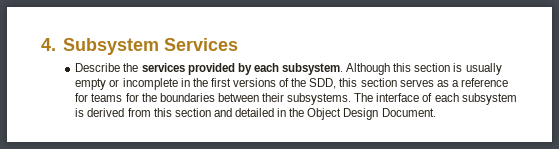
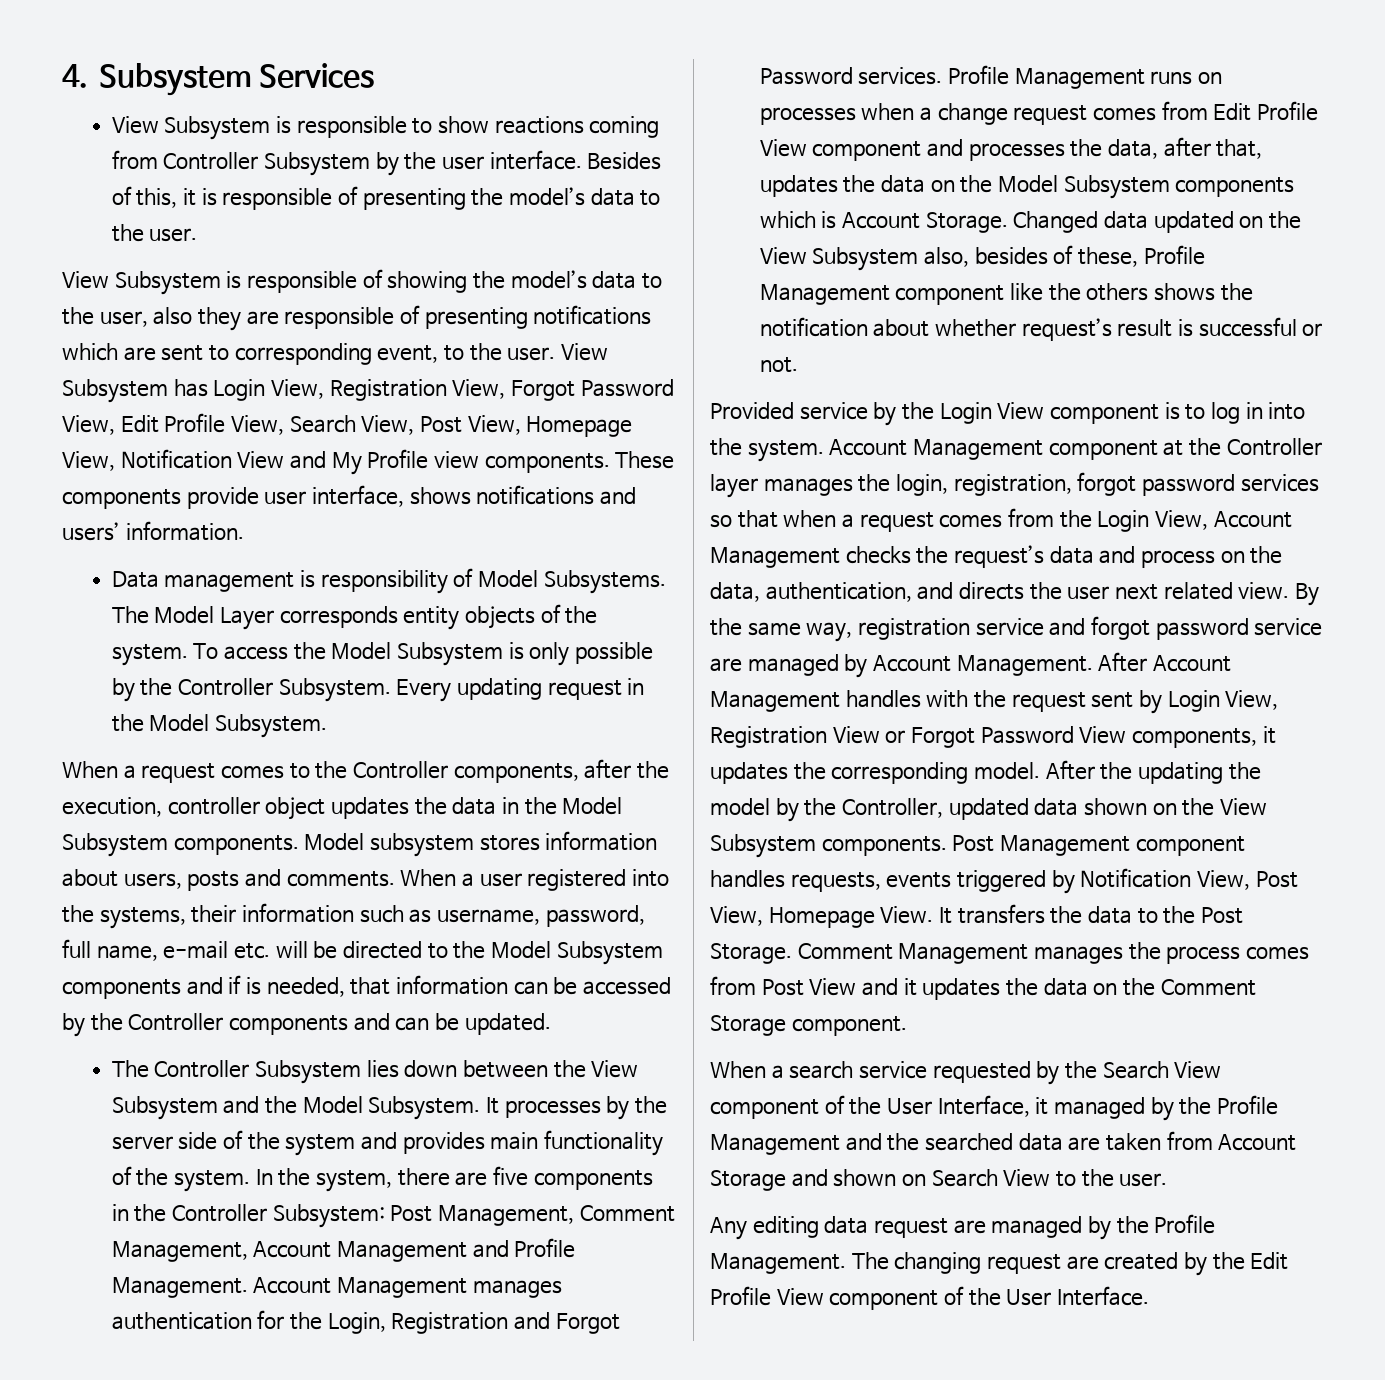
- Describe the services provided by each subsystem. Although this section is usually empty or incomplete in the first versions of the SDD, this section serves as a reference for teams for the boundaries between their subsystems. The interface of each subsystem is derived from this section and detailed in the Object Design Document.
+ View Subsystem is responsible to show reactions coming from Controller Subsystem by the user interface. Besides of this, it is responsible of presenting the model’s data to the user.
+ View Subsystem is responsible of showing the model’s data to the user, also they are responsible of presenting notifications which are sent to corresponding event, to the user. View Subsystem has Login View, Registration View, Forgot Password View, Edit Profile View, Search View, Post View, Homepage View, Notification View and My Profile view components. These components provide user interface, shows notifications and users’ information.
+ Data management is responsibility of Model Subsystems. The Model Layer corresponds entity objects of the system. To access the Model Subsystem is only possible by the Controller Subsystem. Every updating request in the Model Subsystem.
+ When a request comes to the Controller components, after the execution, controller object updates the data in the Model Subsystem components. Model subsystem stores information about users, posts and comments. When a user registered into the systems, their information such as username, password, full name, e-mail etc. will be directed to the Model Subsystem components and if is needed, that information can be accessed by the Controller components and can be updated.
+ The Controller Subsystem lies down between the View Subsystem and the Model Subsystem. It processes by the server side of the system and provides main functionality of the system. In the system, there are five components in the Controller Subsystem: Post Management, Comment Management, Account Management and Profile Management. Account Management manages authentication for the Login, Registration and Forgot Password services. Profile Management runs on processes when a change request comes from Edit Profile View component and processes the data, after that, updates the data on the Model Subsystem components which is Account Storage. Changed data updated on the View Subsystem also, besides of these, Profile Management component like the others shows the notification about whether request’s result is successful or not.
+ Provided service by the Login View component is to log in into the system. Account Management component at the Controller layer manages the login, registration, forgot password services so that when a request comes from the Login View, Account Management checks the request’s data and process on the data, authentication, and directs the user next related view. By the same way, registration service and forgot password service are managed by Account Management. After Account Management handles with the request sent by Login View, Registration View or Forgot Password View components, it updates the corresponding model. After the updating the model by the Controller, updated data shown on the View Subsystem components. Post Management component handles requests, events triggered by Notification View, Post View, Homepage View. It transfers the data to the Post Storage. Comment Management manages the process comes from Post View and it updates the data on the Comment Storage component.
+ When a search service requested by the Search View component of the User Interface, it managed by the Profile Management and the searched data are taken from Account Storage and shown on Search View to the user.
+ Any editing data request are managed by the Profile Management. The changing request are created by the Edit Profile View component of the User Interface.

